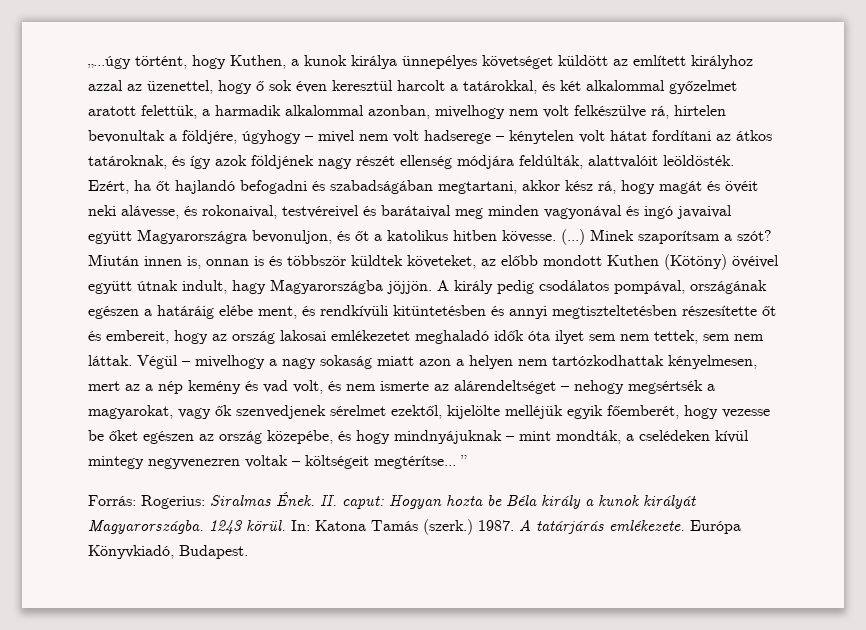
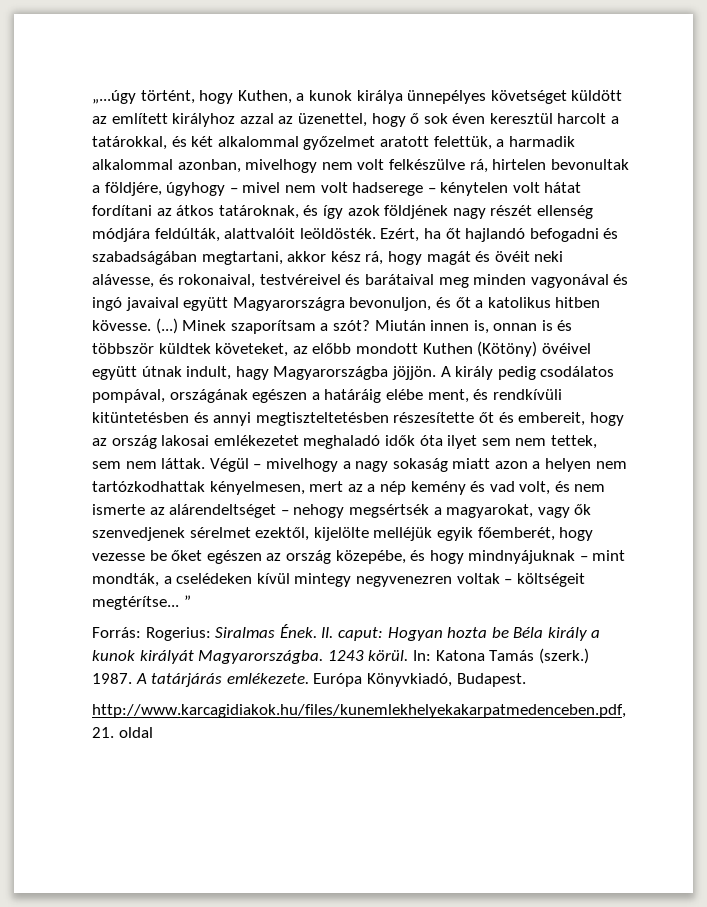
+ http://www.karcagidiakok.hu/files/kunemlekhelyekakarpatmedenceben.pdf, 21. oldal

